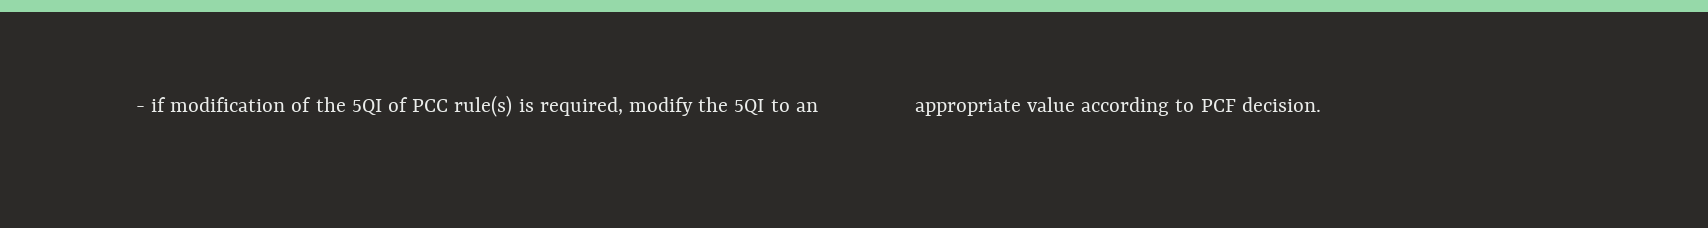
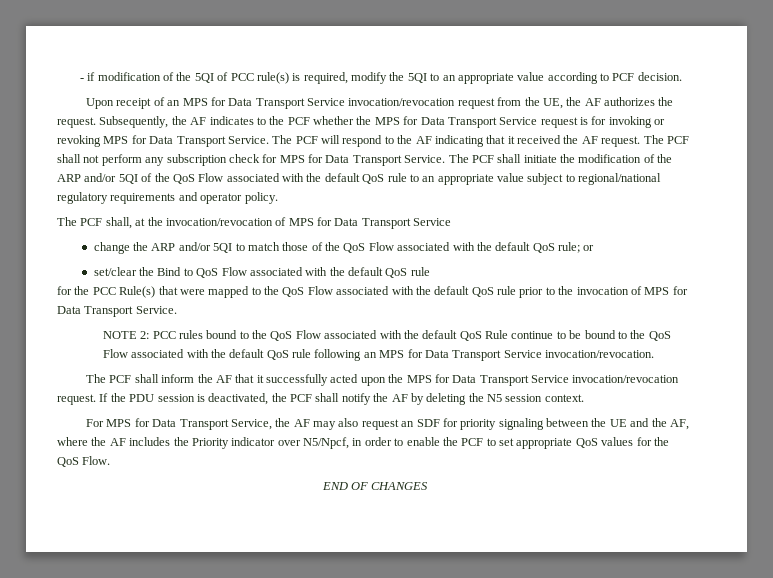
+ Upon receipt of an MPS for Data Transport Service invocation/revocation request from the UE, the AF authorizes the request. Subsequently, the AF indicates to the PCF whether the MPS for Data Transport Service request is for invoking or revoking MPS for Data Transport Service. The PCF will respond to the AF indicating that it received the AF request. The PCF shall not perform any subscription check for MPS for Data Transport Service. The PCF shall initiate the modification of the ARP and/or 5QI of the QoS Flow associated with the default QoS rule to an appropriate value subject to regional/national regulatory requirements and operator policy.
+ The PCF shall, at the invocation/revocation of MPS for Data Transport Service
+ change the ARP and/or 5QI to match those of the QoS Flow associated with the default QoS rule; or
+ set/clear the Bind to QoS Flow associated with the default QoS rule
+ for the PCC Rule(s) that were mapped to the QoS Flow associated with the default QoS rule prior to the invocation of MPS for Data Transport Service.
+ NOTE 2: PCC rules bound to the QoS Flow associated with the default QoS Rule continue to be bound to the QoS Flow associated with the default QoS rule following an MPS for Data Transport Service invocation/revocation.
+ The PCF shall inform the AF that it successfully acted upon the MPS for Data Transport Service invocation/revocation request. If the PDU session is deactivated, the PCF shall notify the AF by deleting the N5 session context.
+ For MPS for Data Transport Service, the AF may also request an SDF for priority signaling between the UE and the AF, where the AF includes the Priority indicator over N5/Npcf, in order to enable the PCF to set appropriate QoS values for the QoS Flow.
+ END OF CHANGES

